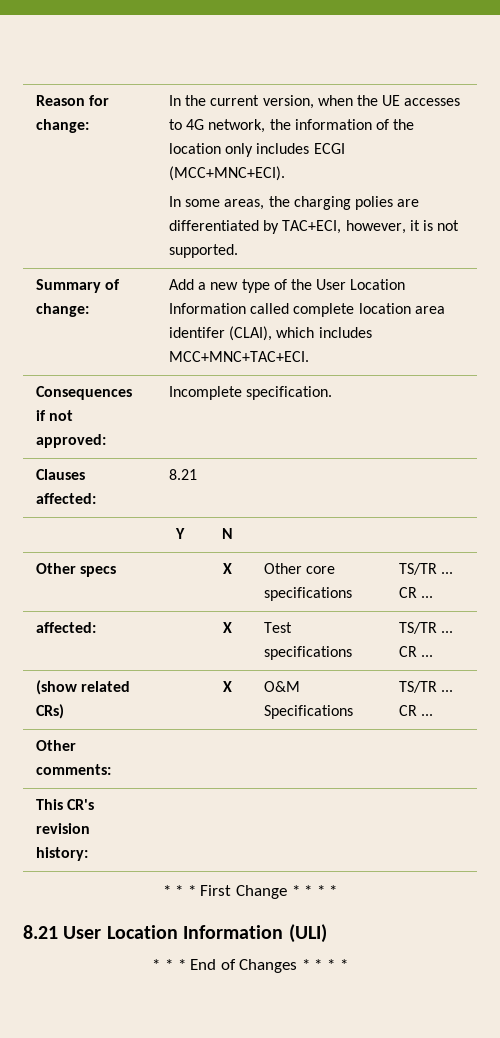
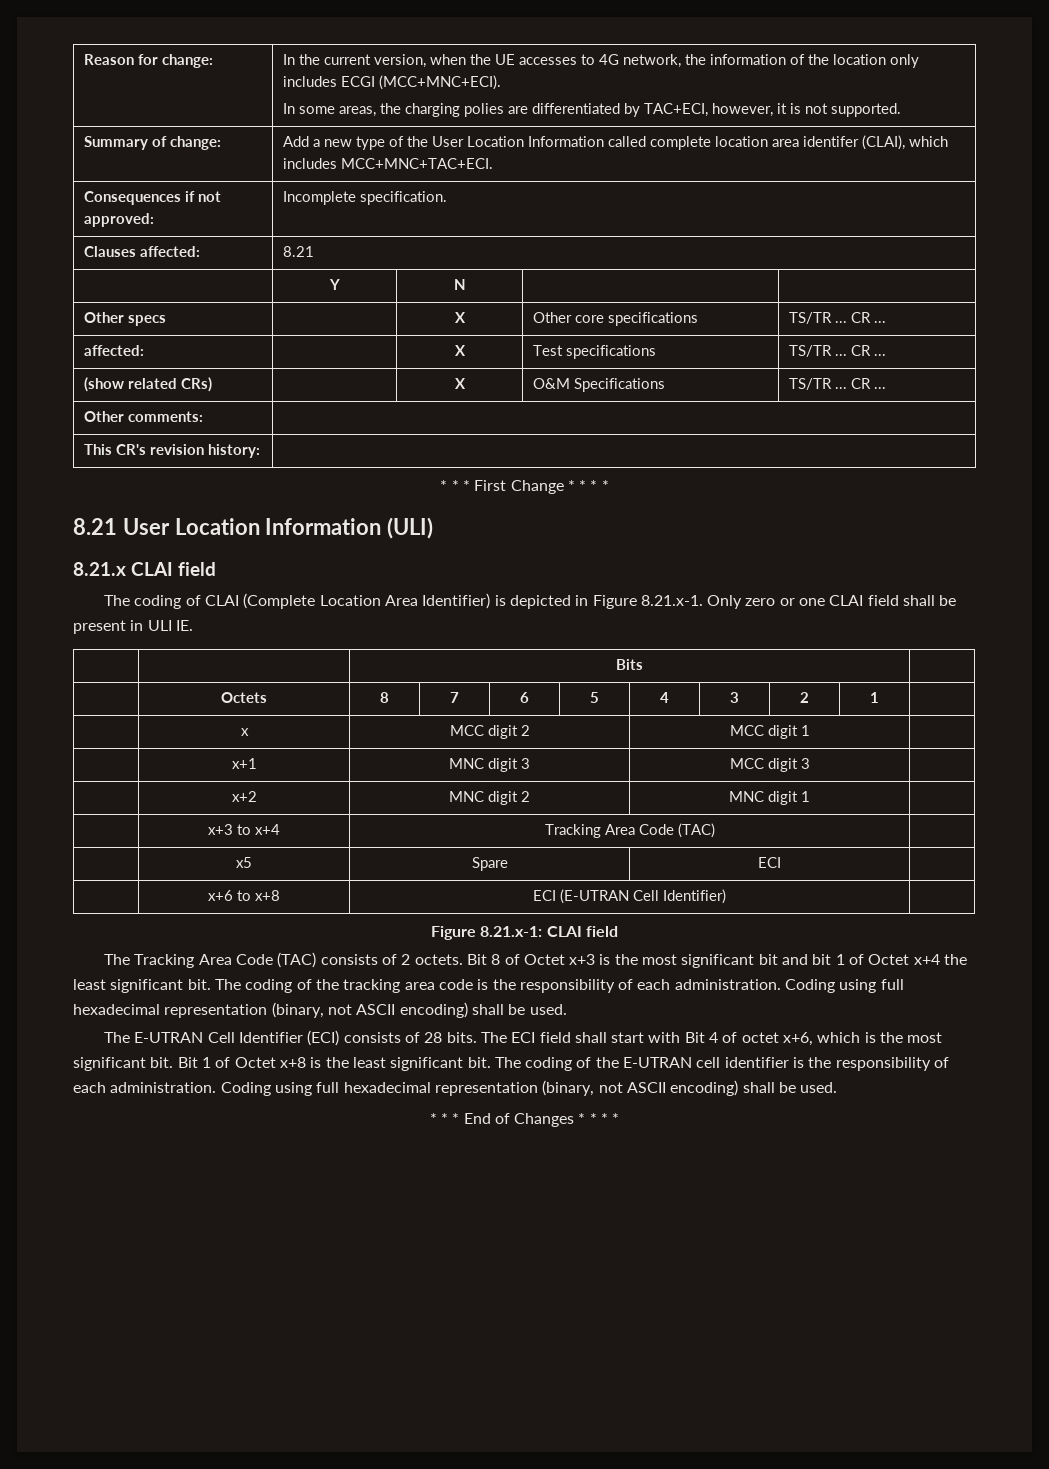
+ 8.21.x CLAI field
+ The coding of CLAI (Complete Location Area Identifier) is depicted in Figure 8.21.x-1. Only zero or one CLAI field shall be present in ULI IE.
+ | | Bits |
+ | Octets | 8 | 7 | 6 | 5 | 4 | 3 | 2 | 1 |
+ | x | MCC digit 2 | MCC digit 1 |
+ | x+1 | MNC digit 3 | MCC digit 3 |
+ | x+2 | MNC digit 2 | MNC digit 1 |
+ | x+3 to x+4 | Tracking Area Code (TAC) |
+ | x5 | Spare | ECI |
+ | x+6 to x+8 | ECI (E-UTRAN Cell Identifier) |
+ Figure 8.21.x-1: CLAI field
+ The Tracking Area Code (TAC) consists of 2 octets. Bit 8 of Octet x+3 is the most significant bit and bit 1 of Octet x+4 the least significant bit. The coding of the tracking area code is the responsibility of each administration. Coding using full hexadecimal representation (binary, not ASCII encoding) shall be used.
+ The E-UTRAN Cell Identifier (ECI) consists of 28 bits. The ECI field shall start with Bit 4 of octet x+6, which is the most significant bit. Bit 1 of Octet x+8 is the least significant bit. The coding of the E-UTRAN cell identifier is the responsibility of each administration. Coding using full hexadecimal representation (binary, not ASCII encoding) shall be used.

